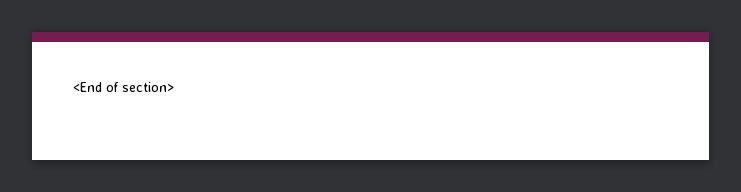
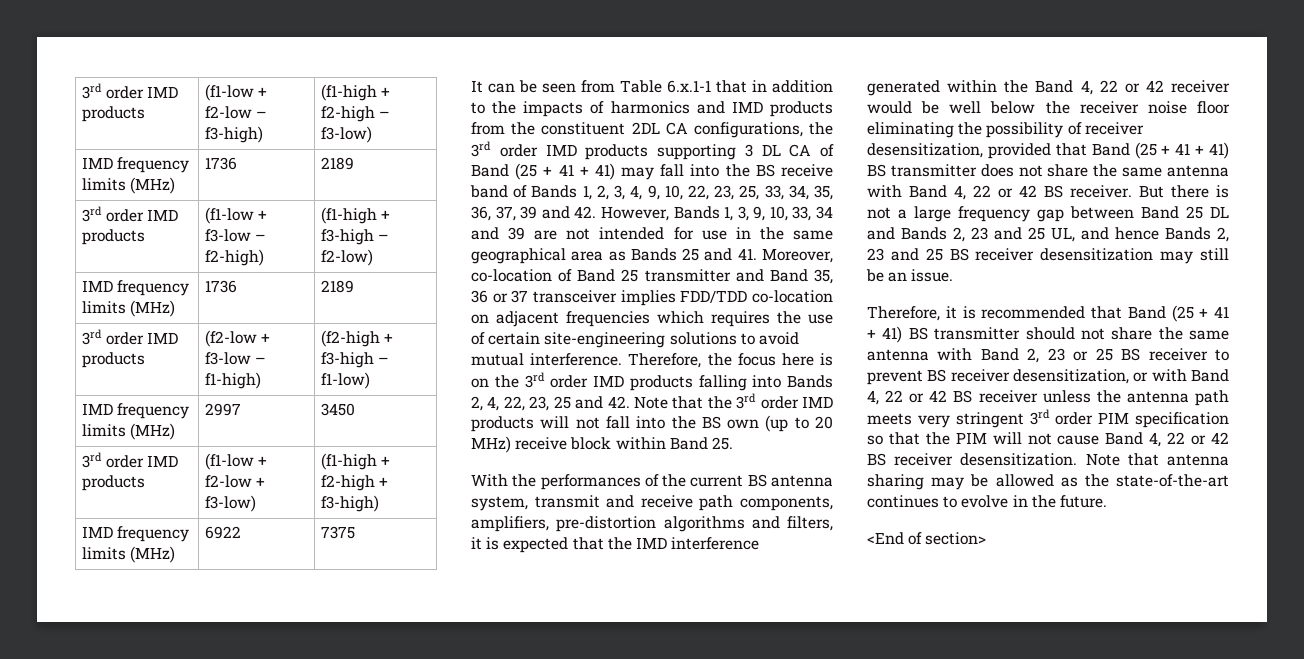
+ 3rd order IMD products | (f1-low + f2-low – f3-high) | (f1-high + f2-high – f3-low)
+ IMD frequency limits (MHz) | 1736 | 2189
+ 3rd order IMD products | (f1-low + f3-low – f2-high) | (f1-high + f3-high – f2-low)
+ IMD frequency limits (MHz) | 1736 | 2189
+ 3rd order IMD products | (f2-low + f3-low – f1-high) | (f2-high + f3-high – f1-low)
+ IMD frequency limits (MHz) | 2997 | 3450
+ 3rd order IMD products | (f1-low + f2-low + f3-low) | (f1-high + f2-high + f3-high)
+ IMD frequency limits (MHz) | 6922 | 7375
+ It can be seen from Table 6.x.1-1 that in addition to the impacts of harmonics and IMD products from the constituent 2DL CA configurations, the 3rd order IMD products supporting 3 DL CA of Band (25 + 41 + 41) may fall into the BS receive band of Bands 1, 2, 3, 4, 9, 10, 22, 23, 25, 33, 34, 35, 36, 37, 39 and 42. However, Bands 1, 3, 9, 10, 33, 34 and 39 are not intended for use in the same geographical area as Bands 25 and 41. Moreover, co-location of Band 25 transmitter and Band 35, 36 or 37 transceiver implies FDD/TDD co-location on adjacent frequencies which requires the use of certain site-engineering solutions to avoid mutual interference. Therefore, the focus here is on the 3rd order IMD products falling into Bands 2, 4, 22, 23, 25 and 42. Note that the 3rd order IMD products will not fall into the BS own (up to 20 MHz) receive block within Band 25.
+ With the performances of the current BS antenna system, transmit and receive path components, amplifiers, pre-distortion algorithms and filters, it is expected that the IMD interference generated within the Band 4, 22 or 42 receiver would be well below the receiver noise floor eliminating the possibility of receiver desensitization, provided that Band (25 + 41 + 41) BS transmitter does not share the same antenna with Band 4, 22 or 42 BS receiver. But there is not a large frequency gap between Band 25 DL and Bands 2, 23 and 25 UL, and hence Bands 2, 23 and 25 BS receiver desensitization may still be an issue.
+ Therefore, it is recommended that Band (25 + 41 + 41) BS transmitter should not share the same antenna with Band 2, 23 or 25 BS receiver to prevent BS receiver desensitization, or with Band 4, 22 or 42 BS receiver unless the antenna path meets very stringent 3rd order PIM specification so that the PIM will not cause Band 4, 22 or 42 BS receiver desensitization. Note that antenna sharing may be allowed as the state-of-the-art continues to evolve in the future.

